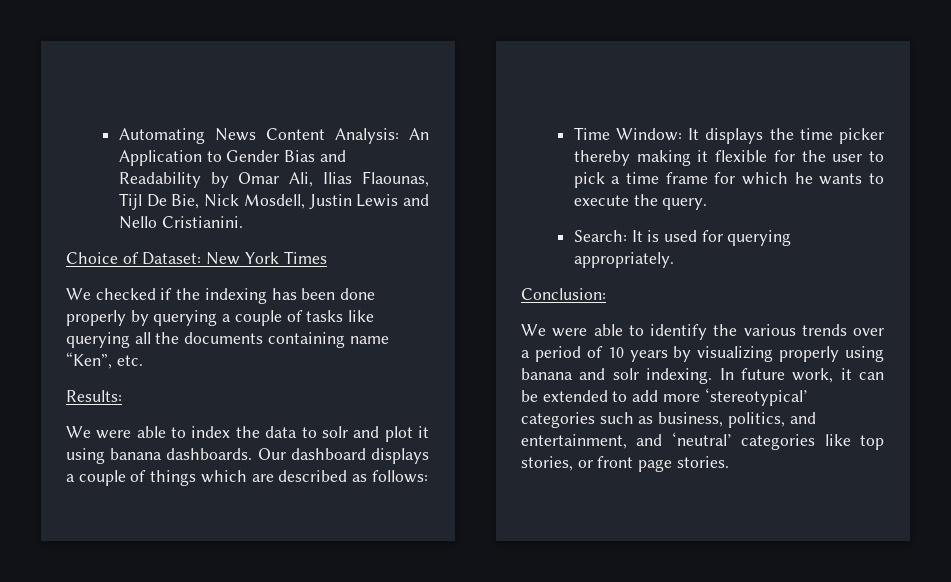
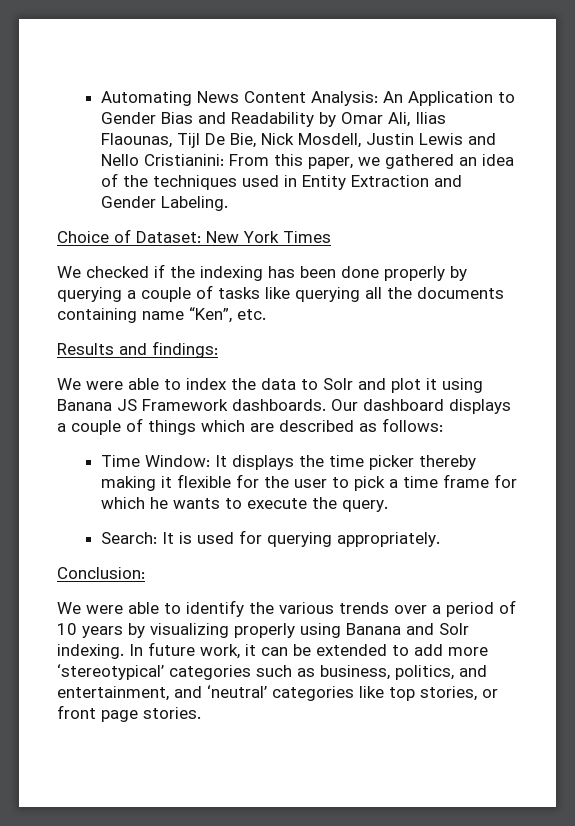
- Automating News Content Analysis: An Application to Gender Bias and Readability by Omar Ali, Ilias Flaounas, Tijl De Bie, Nick Mosdell, Justin Lewis and Nello Cristianini.
+ Automating News Content Analysis: An Application to Gender Bias and Readability by Omar Ali, Ilias Flaounas, Tijl De Bie, Nick Mosdell, Justin Lewis and Nello Cristianini: From this paper, we gathered an idea of the techniques used in Entity Extraction and Gender Labeling.
- Results:
+ Results and findings:
- We were able to index the data to solr and plot it using banana dashboards.
+ We were able to index the data to Solr and plot it using Banana JS Framework dashboards.
- We were able to identify the various trends over a period of 10 years by visualizing properly using banana and solr indexing.
+ We were able to identify the various trends over a period of 10 years by visualizing properly using Banana and Solr indexing.

